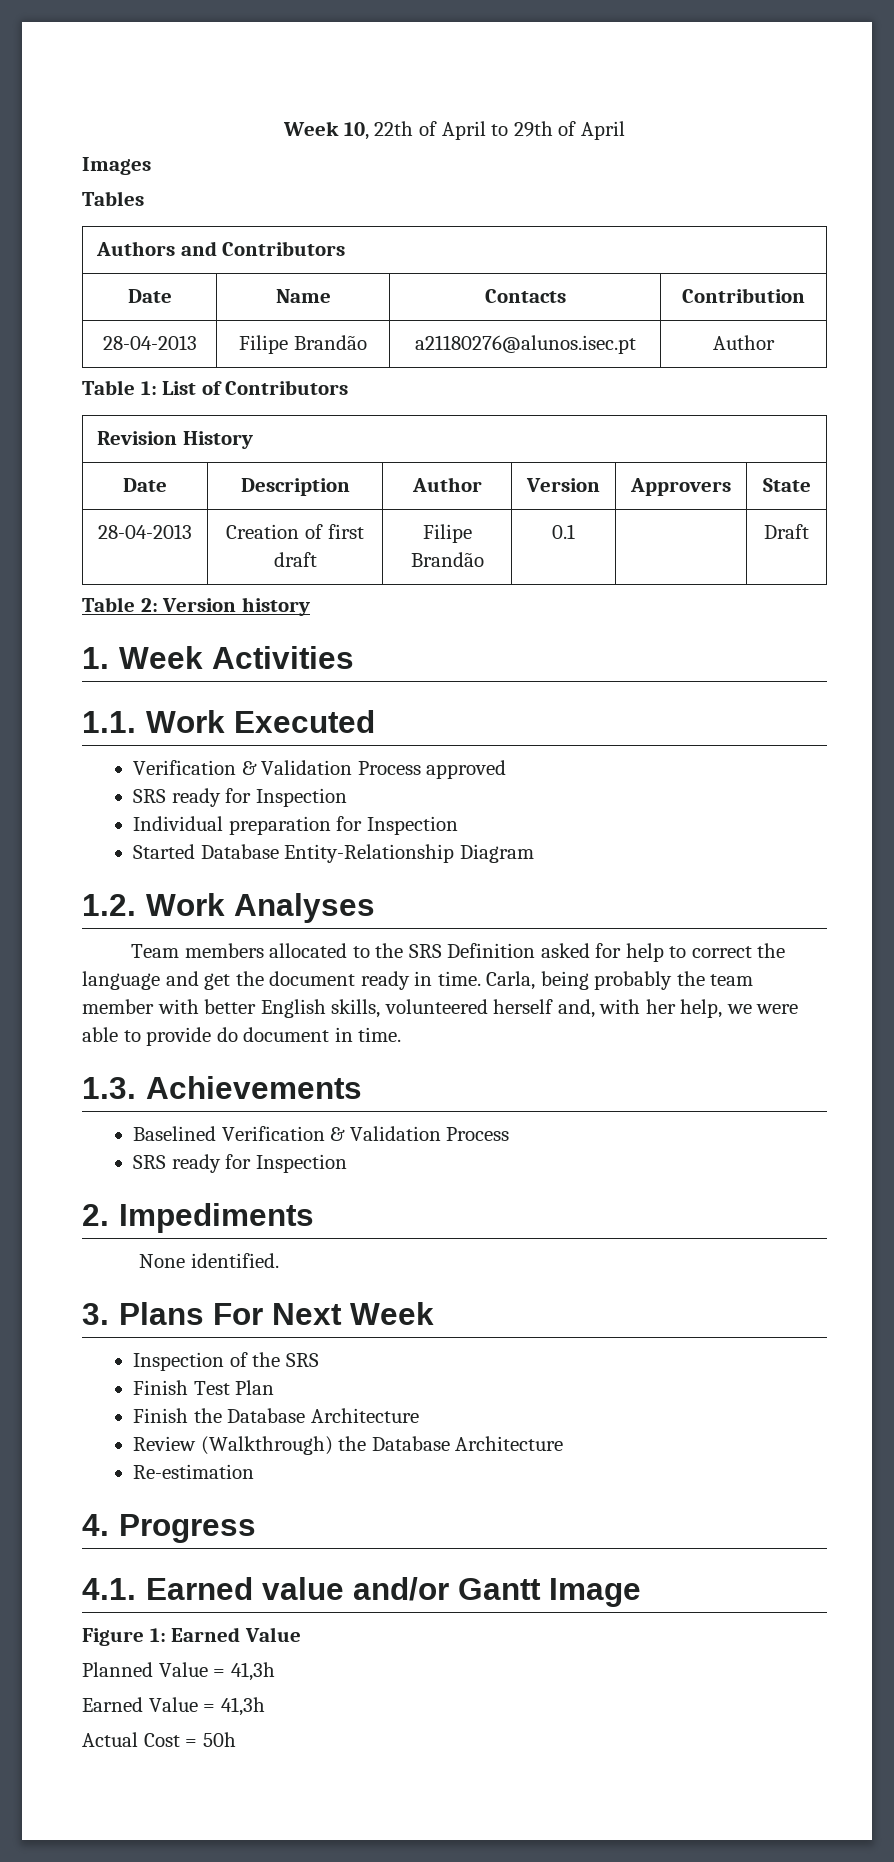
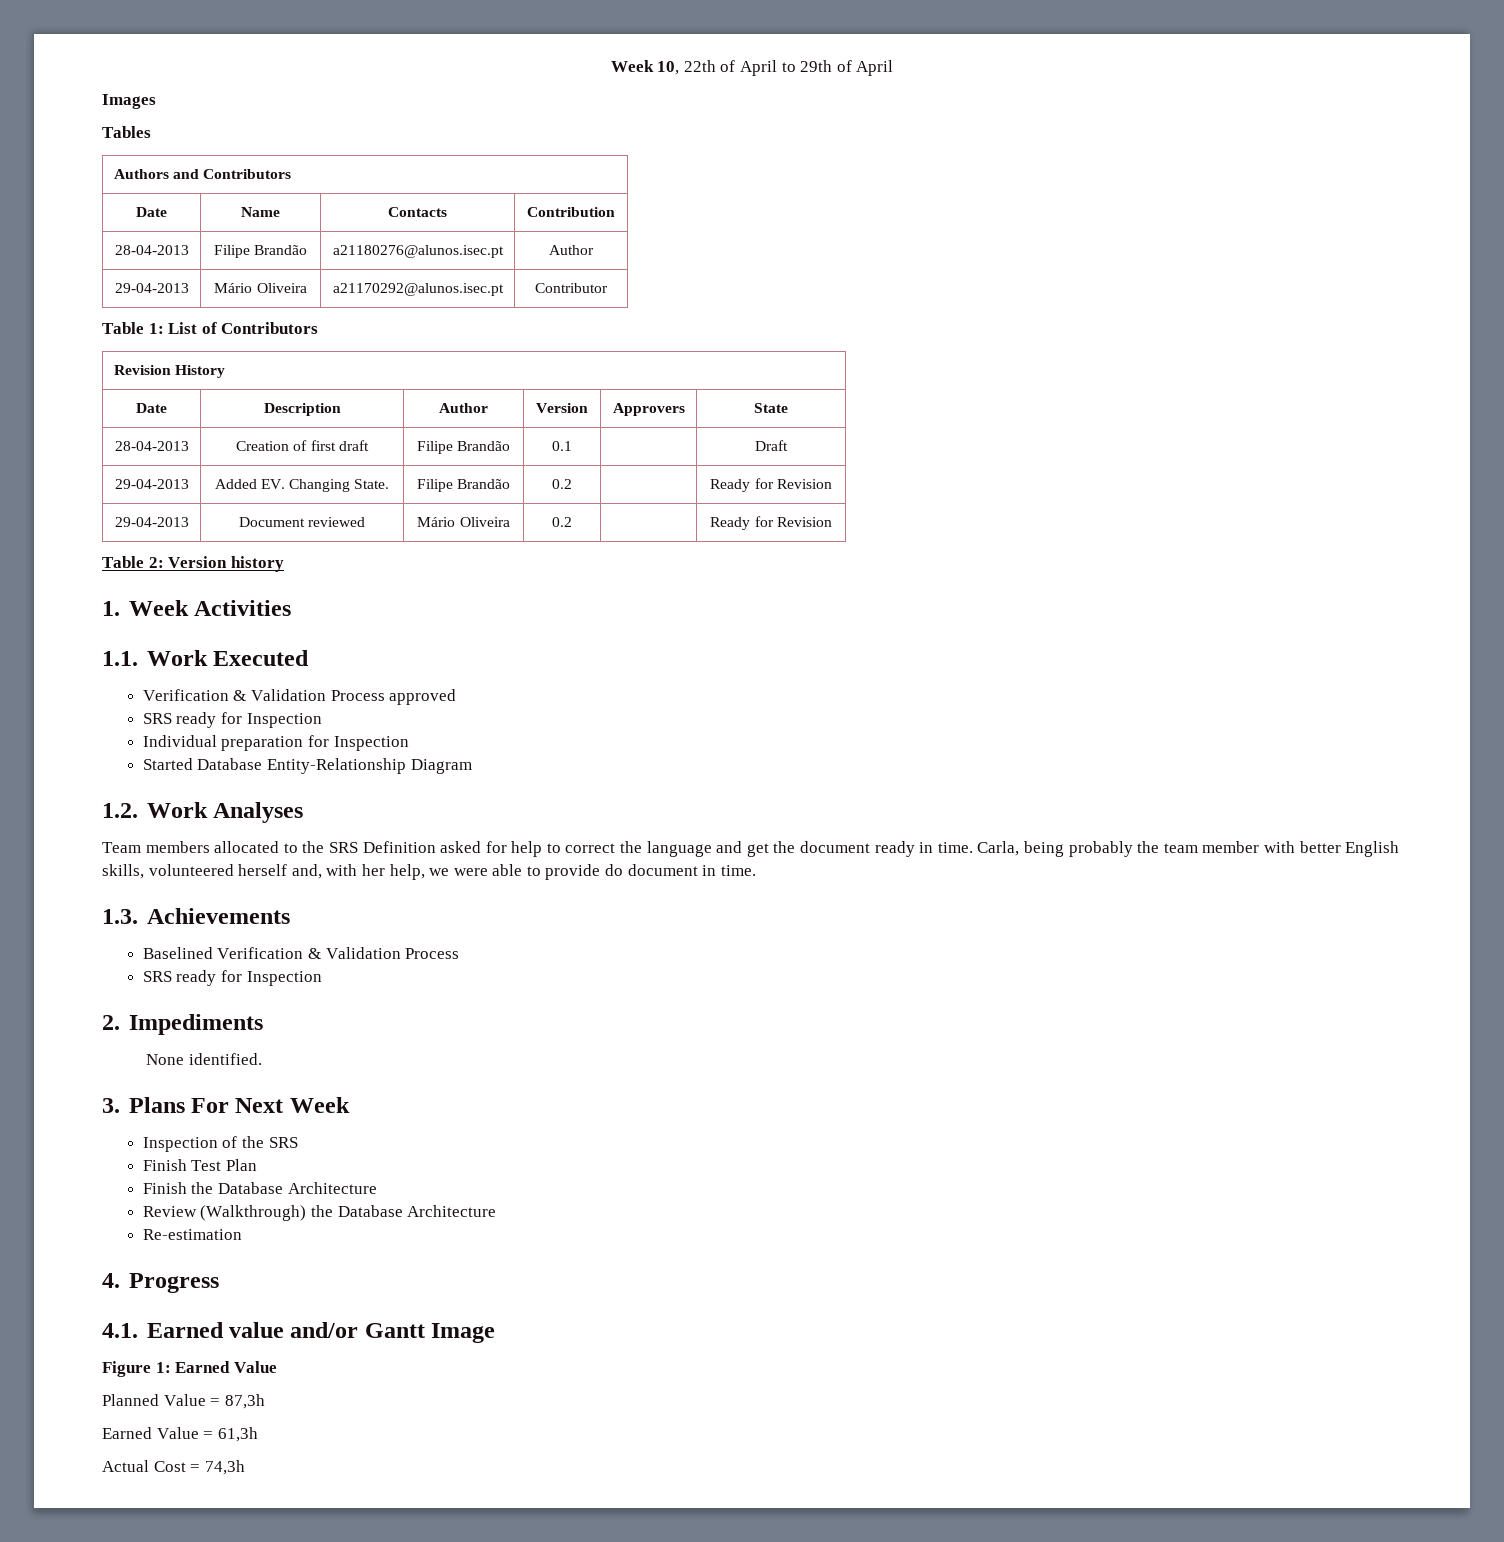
+ 29-04-2013 | Mário Oliveira | a21170292@alunos.isec.pt | Contributor
+ 29-04-2013 | Added EV. Changing State. | Filipe Brandão | 0.2 | | Ready for Revision
+ 29-04-2013 | Document reviewed | Mário Oliveira | 0.2 | | Ready for Revision
- Planned Value = 41,3h
+ Planned Value = 87,3h
- Earned Value = 41,3h
+ Earned Value = 61,3h
- Actual Cost = 50h
+ Actual Cost = 74,3h

